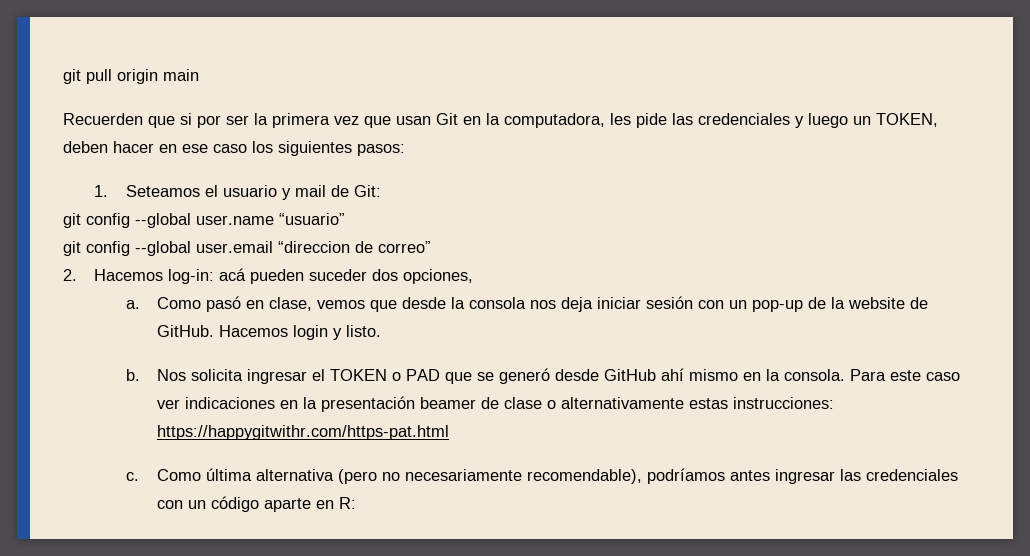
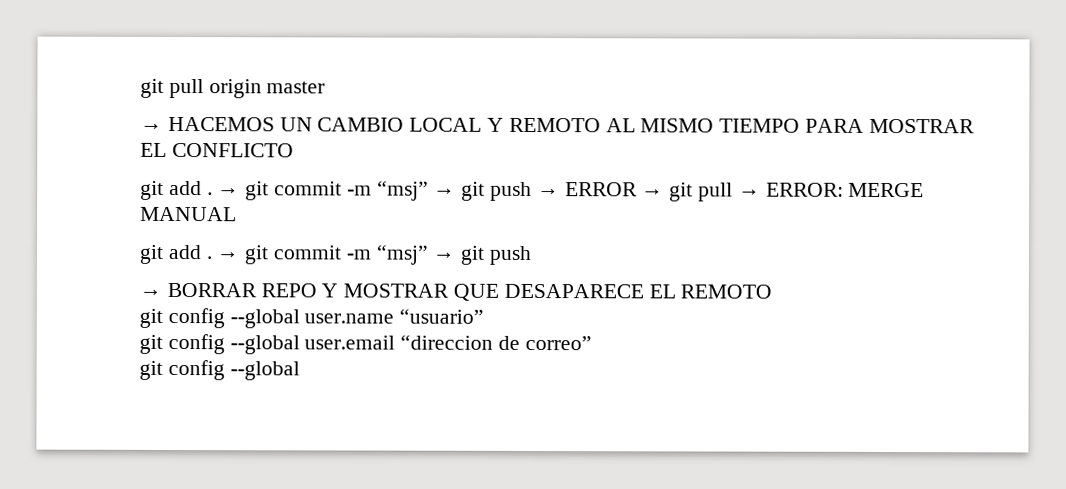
- git pull origin main
- Recuerden que si por ser la primera vez que usan Git en la computadora, les pide las credenciales y luego un TOKEN, deben hacer en ese caso los siguientes pasos:
- 1. Seteamos el usuario y mail de Git:
+ git pull origin master
+ → HACEMOS UN CAMBIO LOCAL Y REMOTO AL MISMO TIEMPO PARA MOSTRAR EL CONFLICTO
+ git add . → git commit -m “msj” → git push → ERROR → git pull → ERROR: MERGE MANUAL
+ git add . → git commit -m “msj” → git push
+ → BORRAR REPO Y MOSTRAR QUE DESAPARECE EL REMOTO
  git config --global user.email “direccion de correo”
- 2. Hacemos log-in: acá pueden suceder dos opciones,
- a. Como pasó en clase, vemos que desde la consola nos deja iniciar sesión con un pop-up de la website de GitHub. Hacemos login y listo.
- b. Nos solicita ingresar el TOKEN o PAD que se generó desde GitHub ahí mismo en la consola. Para este caso ver indicaciones en la presentación beamer de clase o alternativamente estas instrucciones: https://happygitwithr.com/https-pat.html
- c. Como última alternativa (pero no necesariamente recomendable), podríamos antes ingresar las credenciales con un código aparte en R:
+ git config --global

